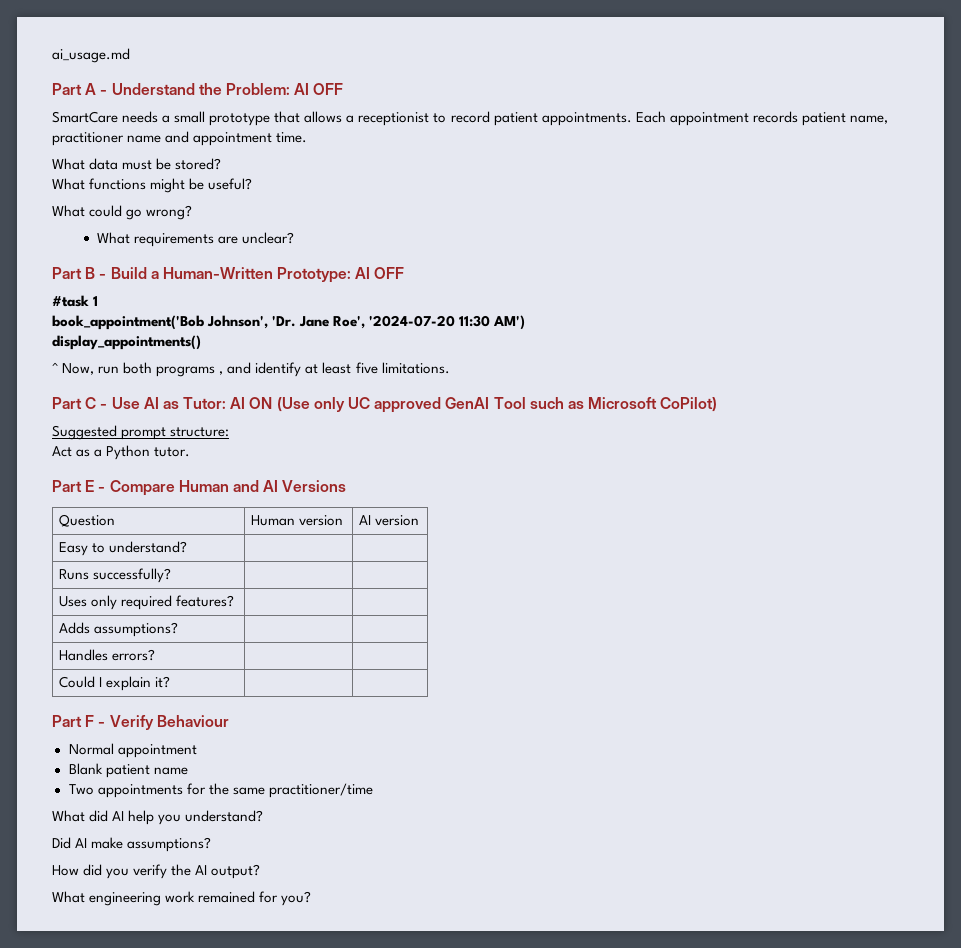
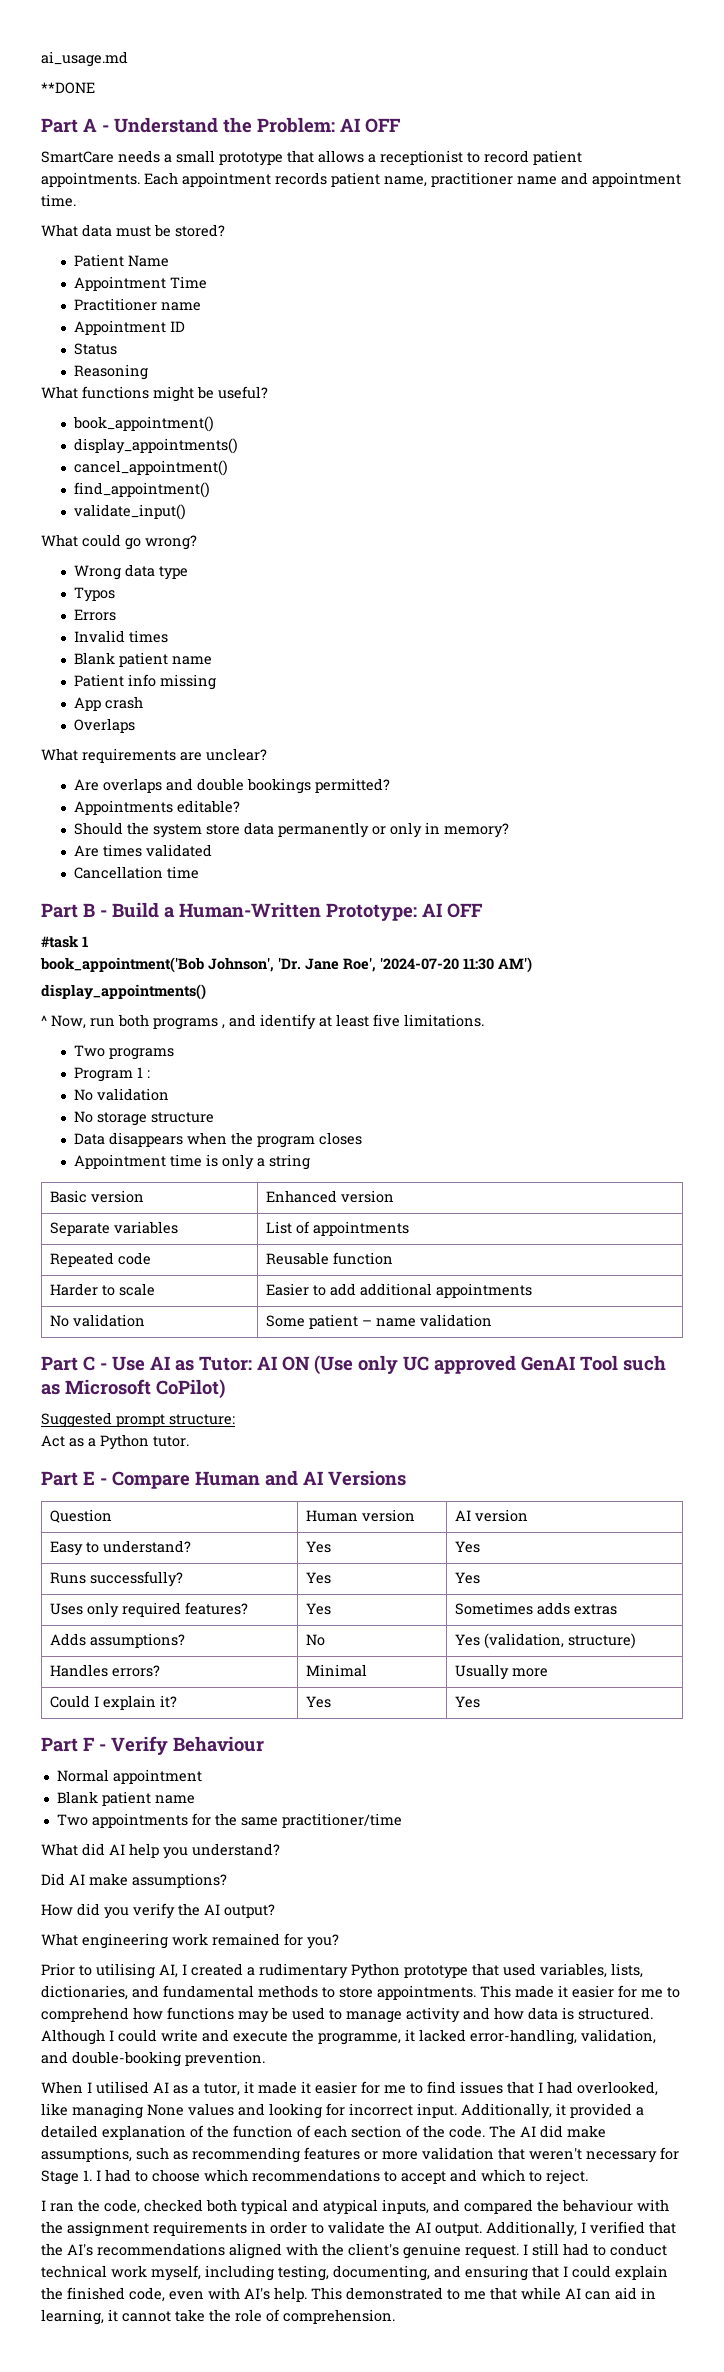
+ **DONE
+ Patient Name
+ Appointment Time
+ Practitioner name
+ Appointment ID
+ Status
+ Reasoning
+ book_appointment()
+ display_appointments()
+ cancel_appointment()
+ find_appointment()
+ validate_input()
+ Wrong data type
+ Typos
+ Errors
+ Invalid times
+ Blank patient name
+ Patient info missing
+ App crash
+ Overlaps
  What requirements are unclear?
+ Are overlaps and double bookings permitted?
+ Appointments editable?
+ Should the system store data permanently or only in memory?
+ Are times validated
+ Cancellation time
+ Two programs
+ Program 1 :
+ No validation
+ No storage structure
+ Data disappears when the program closes
+ Appointment time is only a string
+ Basic version | Enhanced version
+ Separate variables | List of appointments
+ Repeated code | Reusable function
+ Harder to scale | Easier to add additional appointments
+ No validation | Some patient – name validation
- Easy to understand? | |
+ Easy to understand? | Yes | Yes
- Runs successfully? | |
+ Runs successfully? | Yes | Yes
- Uses only required features? | |
- Adds assumptions? | |
+ Uses only required features? | Yes | Sometimes adds extras
+ Adds assumptions? | No | Yes (validation, structure)
- Handles errors? | |
+ Handles errors? | Minimal | Usually more
- Could I explain it? | |
+ Could I explain it? | Yes | Yes
+ Prior to utilising AI, I created a rudimentary Python prototype that used variables, lists, dictionaries, and fundamental methods to store appointments. This made it easier for me to comprehend how functions may be used to manage activity and how data is structured. Although I could write and execute the programme, it lacked error-handling, validation, and double-booking prevention.
+ When I utilised AI as a tutor, it made it easier for me to find issues that I had overlooked, like managing None values and looking for incorrect input. Additionally, it provided a detailed explanation of the function of each section of the code. The AI did make assumptions, such as recommending features or more validation that weren't necessary for Stage 1. I had to choose which recommendations to accept and which to reject.
+ I ran the code, checked both typical and atypical inputs, and compared the behaviour with the assignment requirements in order to validate the AI output. Additionally, I verified that the AI's recommendations aligned with the client's genuine request. I still had to conduct technical work myself, including testing, documenting, and ensuring that I could explain the finished code, even with AI's help. This demonstrated to me that while AI can aid in learning, it cannot take the role of comprehension.

